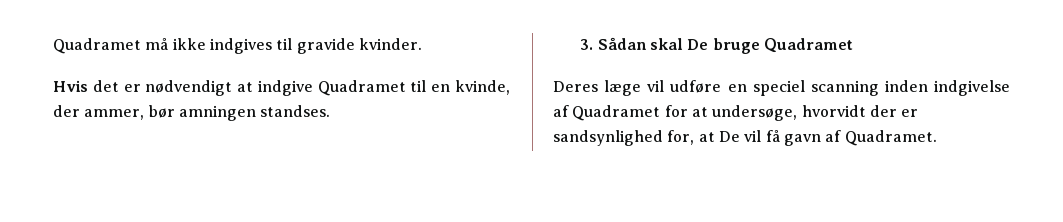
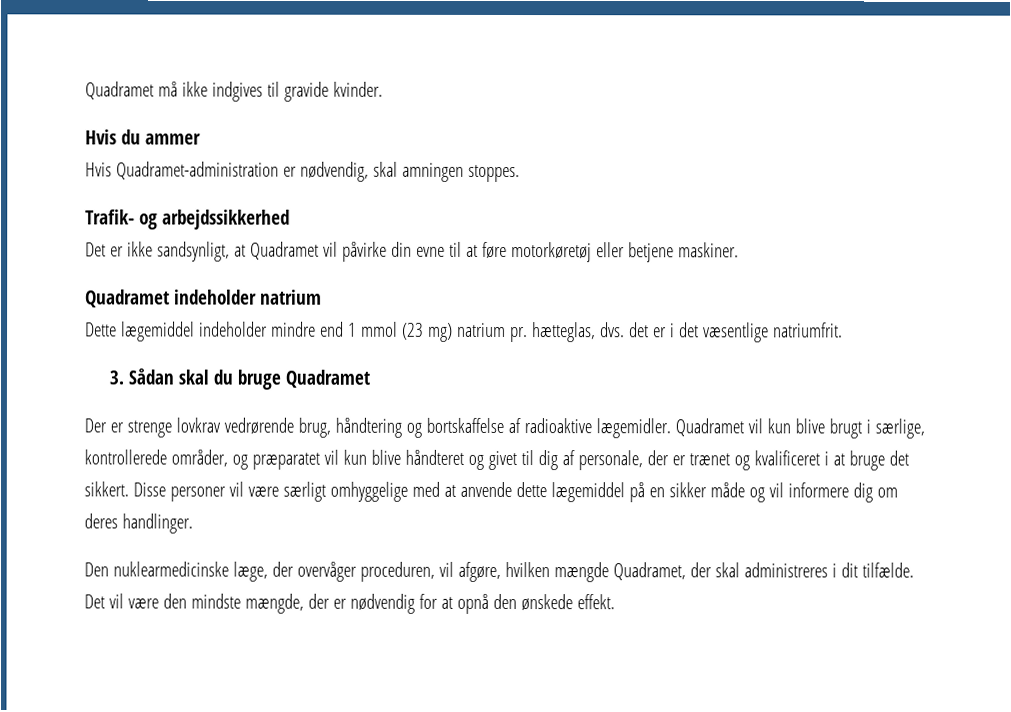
- Hvis det er nødvendigt at indgive Quadramet til en kvinde, der ammer, bør amningen standses.
+ Hvis du ammer
+ Hvis Quadramet-administration er nødvendig, skal amningen stoppes.
+ Trafik- og arbejdssikkerhed
+ Det er ikke sandsynligt, at Quadramet vil påvirke din evne til at føre motorkøretøj eller betjene maskiner.
+ Quadramet indeholder natrium
+ Dette lægemiddel indeholder mindre end 1 mmol (23 mg) natrium pr. hætteglas, dvs. det er i det væsentlige natriumfrit.
- 3. Sådan skal De bruge Quadramet
+ 3. Sådan skal du bruge Quadramet
- Deres læge vil udføre en speciel scanning inden indgivelse af Quadramet for at undersøge, hvorvidt der er sandsynlighed for, at De vil få gavn af Quadramet.
+ Der er strenge lovkrav vedrørende brug, håndtering og bortskaffelse af radioaktive lægemidler. Quadramet vil kun blive brugt i særlige, kontrollerede områder, og præparatet vil kun blive håndteret og givet til dig af personale, der er trænet og kvalificeret i at bruge det sikkert. Disse personer vil være særligt omhyggelige med at anvende dette lægemiddel på en sikker måde og vil informere dig om deres handlinger.
+ Den nuklearmedicinske læge, der overvåger proceduren, vil afgøre, hvilken mængde Quadramet, der skal administreres i dit tilfælde. Det vil være den mindste mængde, der er nødvendig for at opnå den ønskede effekt.

